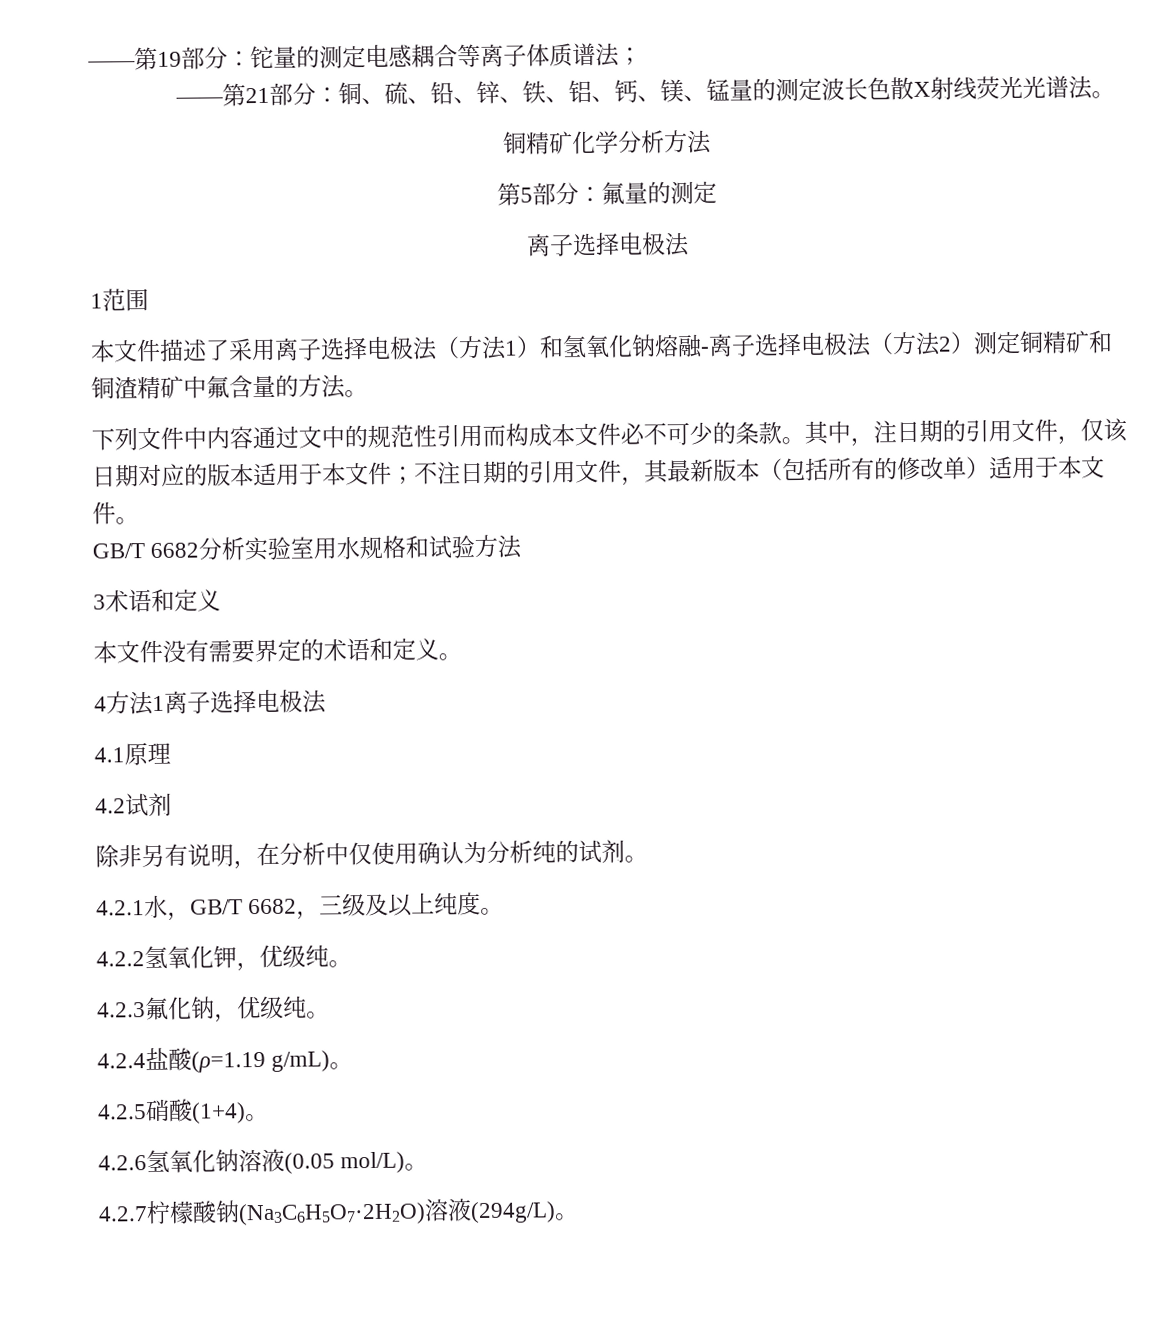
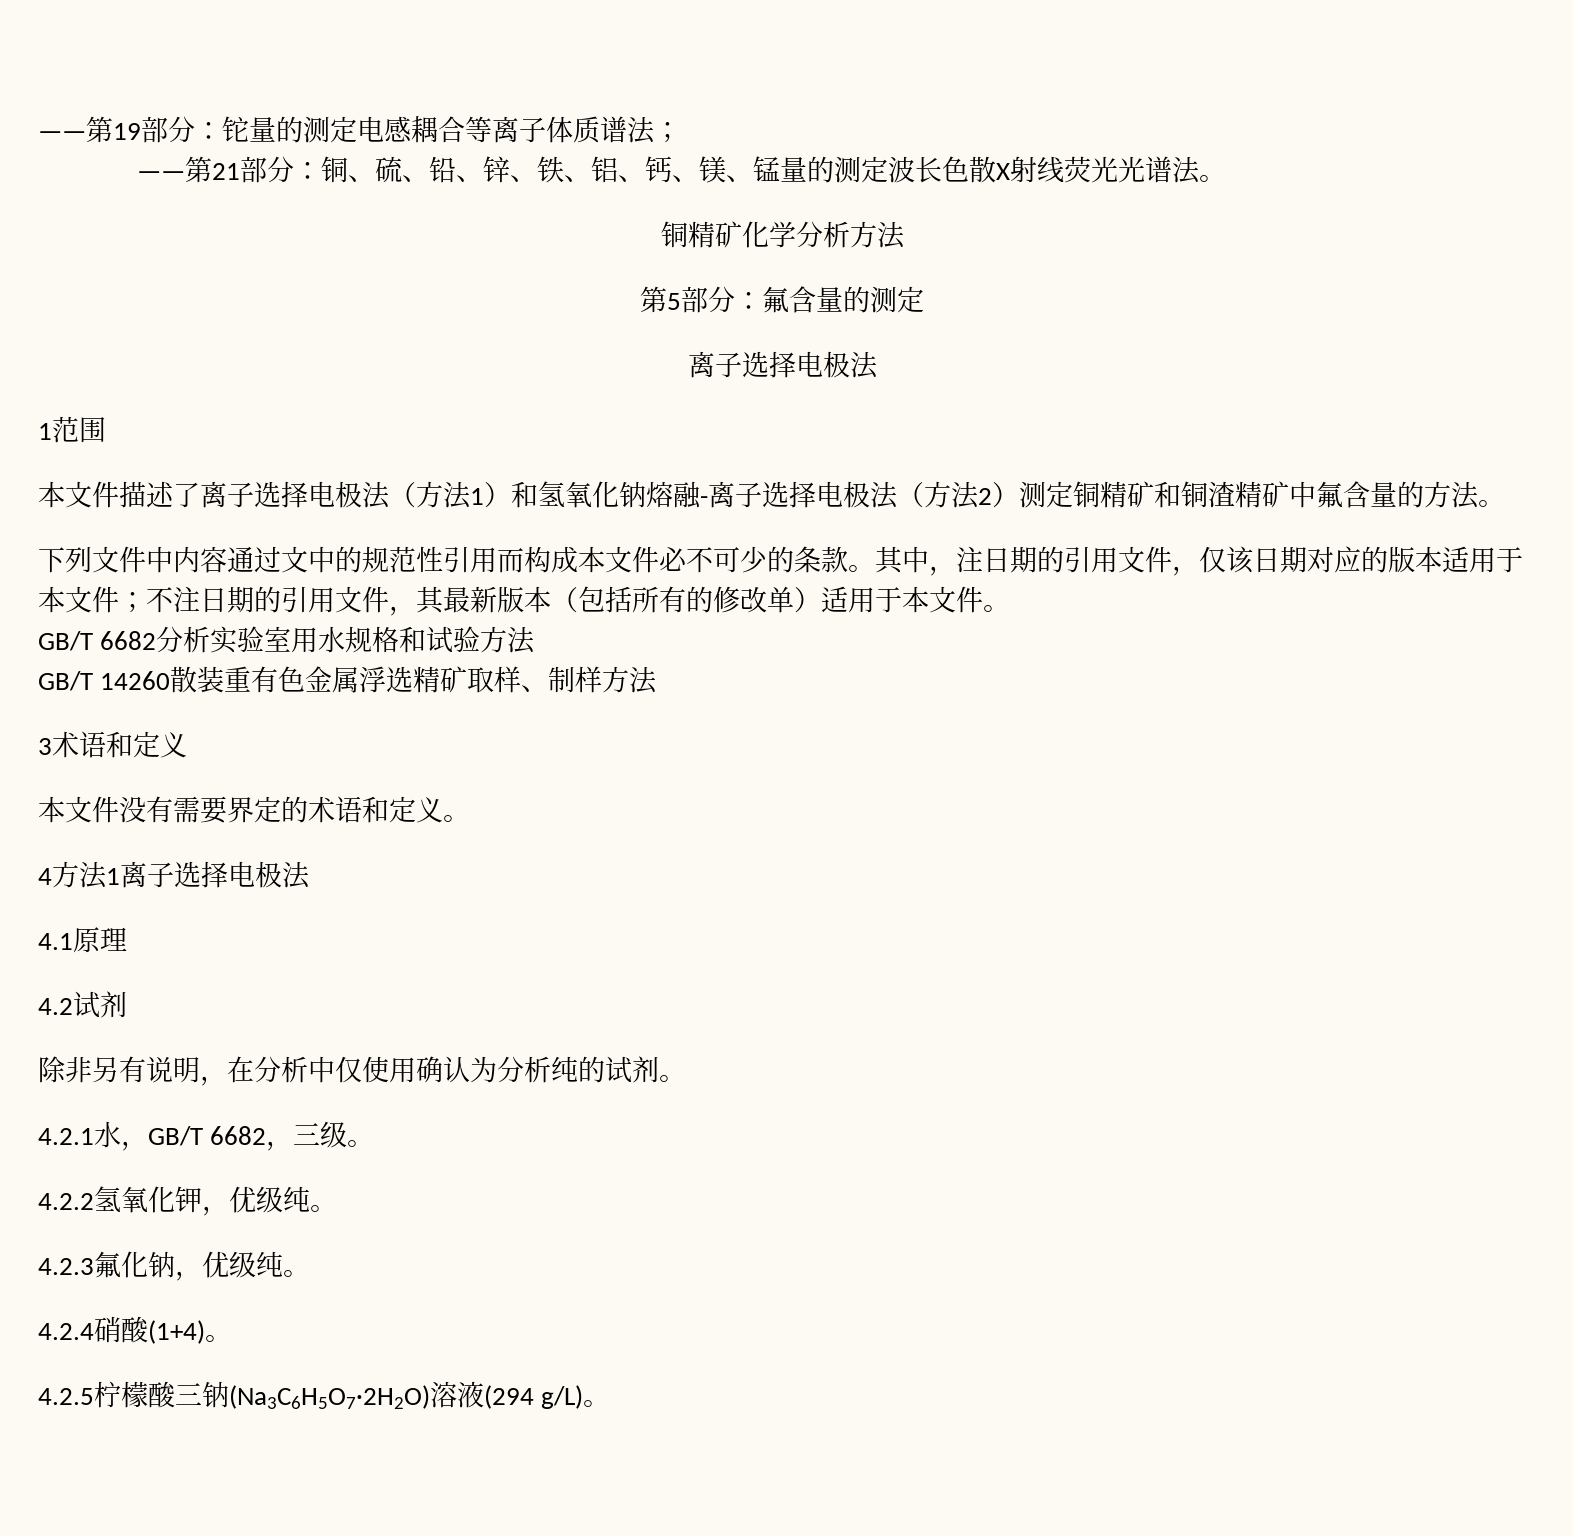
- 第5部分：氟量的测定
+ 第5部分：氟含量的测定
- 本文件描述了采用离子选择电极法（方法1）和氢氧化钠熔融-离子选择电极法（方法2）测定铜精矿和铜渣精矿中氟含量的方法。
+ 本文件描述了离子选择电极法（方法1）和氢氧化钠熔融-离子选择电极法（方法2）测定铜精矿和铜渣精矿中氟含量的方法。
+ GB/T 14260散装重有色金属浮选精矿取样、制样方法
- 4.2.1水，GB/T 6682，三级及以上纯度。
+ 4.2.1水，GB/T 6682，三级。
- 4.2.4盐酸(ρ=1.19 g/mL)。
- 4.2.5硝酸(1+4)。
- 4.2.6氢氧化钠溶液(0.05 mol/L)。
- 4.2.7柠檬酸钠(Na3C6H5O7·2H2O)溶液(294g/L)。
+ 4.2.4硝酸(1+4)。
+ 4.2.5柠檬酸三钠(Na3C6H5O7·2H2O)溶液(294 g/L)。

